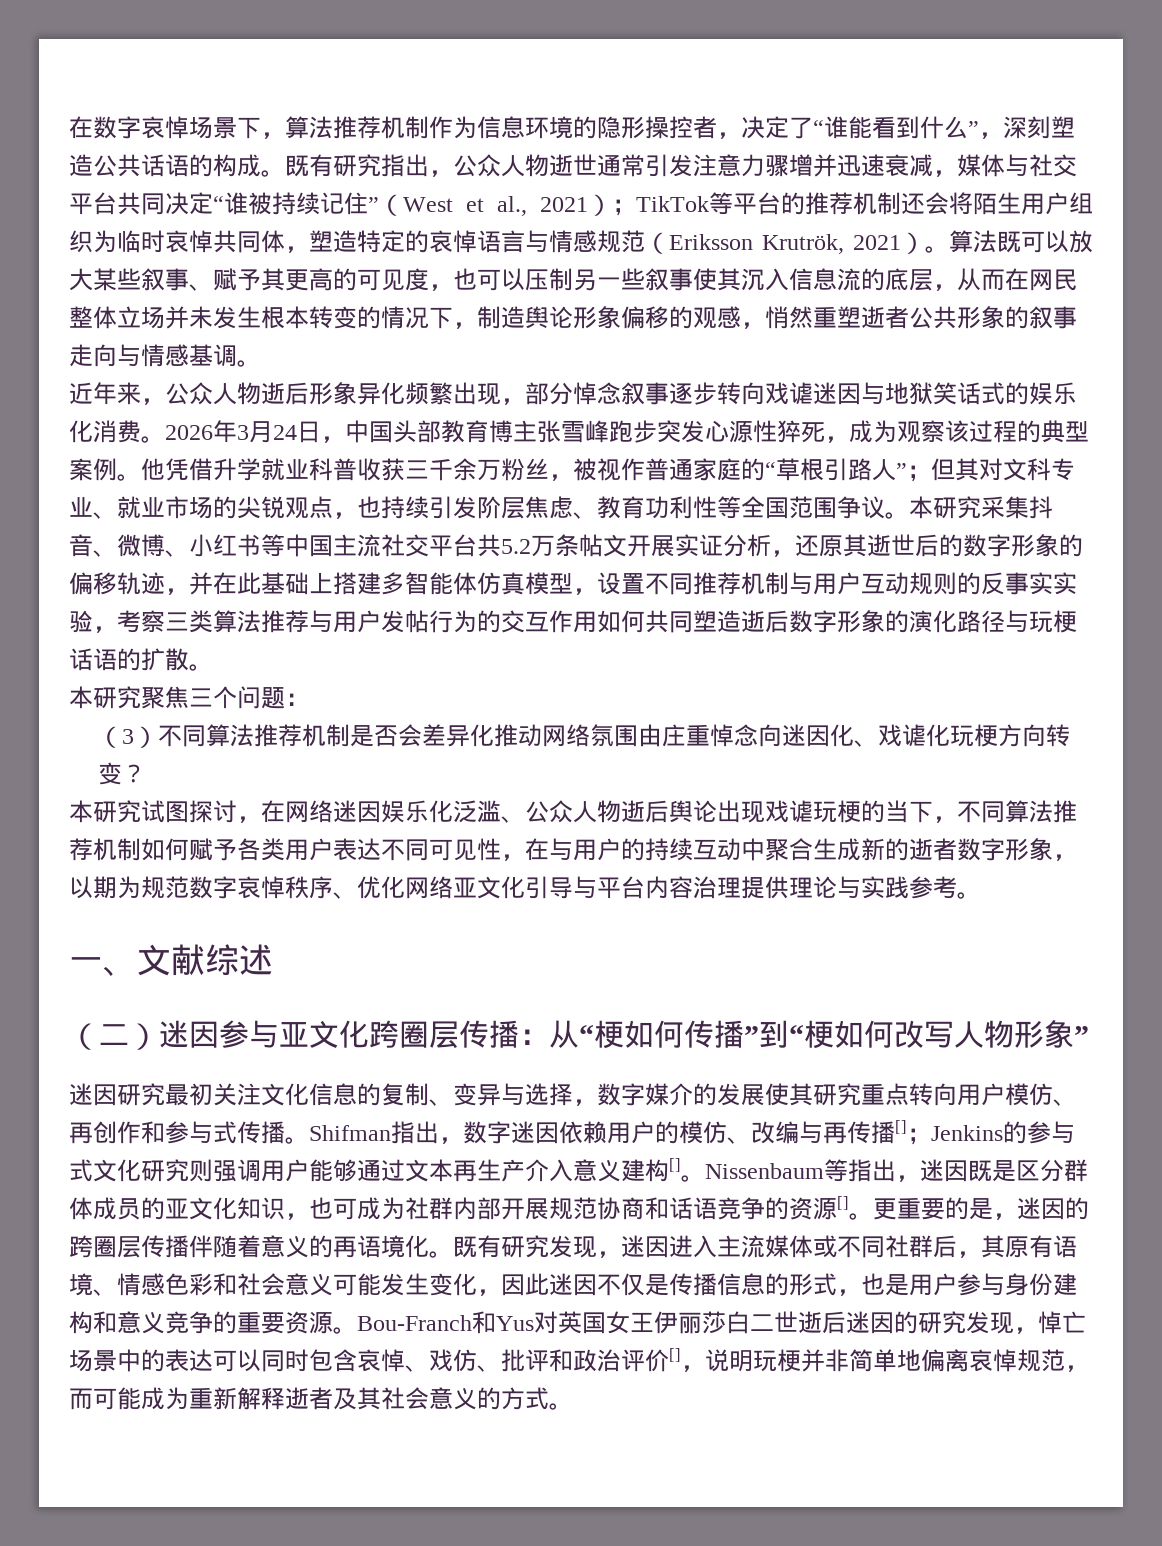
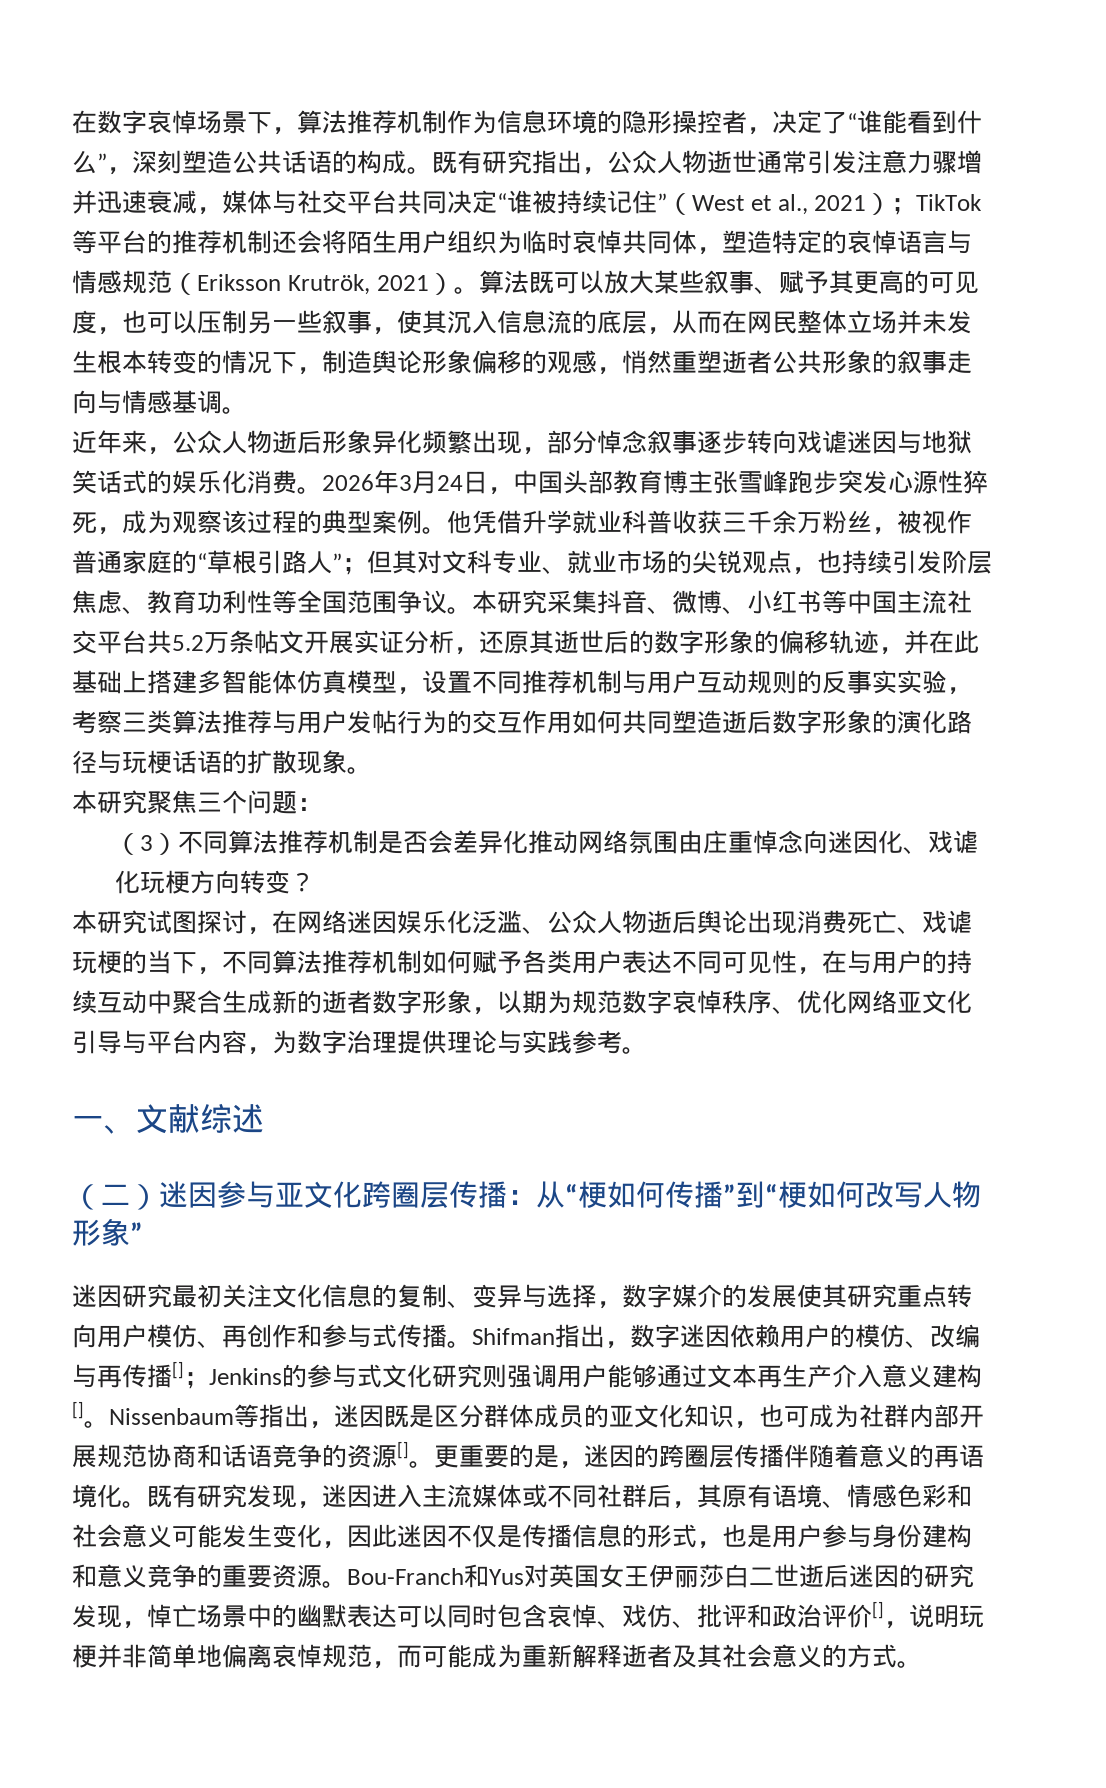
- 算法既可以放大某些叙事、赋予其更高的可见度，也可以压制另一些叙事使其沉入信息流的底层，从而在网民整体立场并未发生根本转变的情况下，制造舆论形象偏移的观感，悄然重塑逝者公共形象的叙事走向与情感基调。
+ 算法既可以放大某些叙事、赋予其更高的可见度，也可以压制另一些叙事，使其沉入信息流的底层，从而在网民整体立场并未发生根本转变的情况下，制造舆论形象偏移的观感，悄然重塑逝者公共形象的叙事走向与情感基调。
- 本研究采集抖音、微博、小红书等中国主流社交平台共5.2万条帖文开展实证分析，还原其逝世后的数字形象的偏移轨迹，并在此基础上搭建多智能体仿真模型，设置不同推荐机制与用户互动规则的反事实实验，考察三类算法推荐与用户发帖行为的交互作用如何共同塑造逝后数字形象的演化路径与玩梗话语的扩散。
+ 本研究采集抖音、微博、小红书等中国主流社交平台共5.2万条帖文开展实证分析，还原其逝世后的数字形象的偏移轨迹，并在此基础上搭建多智能体仿真模型，设置不同推荐机制与用户互动规则的反事实实验，考察三类算法推荐与用户发帖行为的交互作用如何共同塑造逝后数字形象的演化路径与玩梗话语的扩散现象。
- 本研究试图探讨，在网络迷因娱乐化泛滥、公众人物逝后舆论出现戏谑玩梗的当下，不同算法推荐机制如何赋予各类用户表达不同可见性，在与用户的持续互动中聚合生成新的逝者数字形象，以期为规范数字哀悼秩序、优化网络亚文化引导与平台内容治理提供理论与实践参考。
+ 本研究试图探讨，在网络迷因娱乐化泛滥、公众人物逝后舆论出现消费死亡、戏谑玩梗的当下，不同算法推荐机制如何赋予各类用户表达不同可见性，在与用户的持续互动中聚合生成新的逝者数字形象，以期为规范数字哀悼秩序、优化网络亚文化引导与平台内容，为数字治理提供理论与实践参考。
- Bou-Franch和Yus对英国女王伊丽莎白二世逝后迷因的研究发现，悼亡场景中的表达可以同时包含哀悼、戏仿、批评和政治评价[]，说明玩梗并非简单地偏离哀悼规范，而可能成为重新解释逝者及其社会意义的方式。
+ Bou-Franch和Yus对英国女王伊丽莎白二世逝后迷因的研究发现，悼亡场景中的幽默表达可以同时包含哀悼、戏仿、批评和政治评价[]，说明玩梗并非简单地偏离哀悼规范，而可能成为重新解释逝者及其社会意义的方式。

